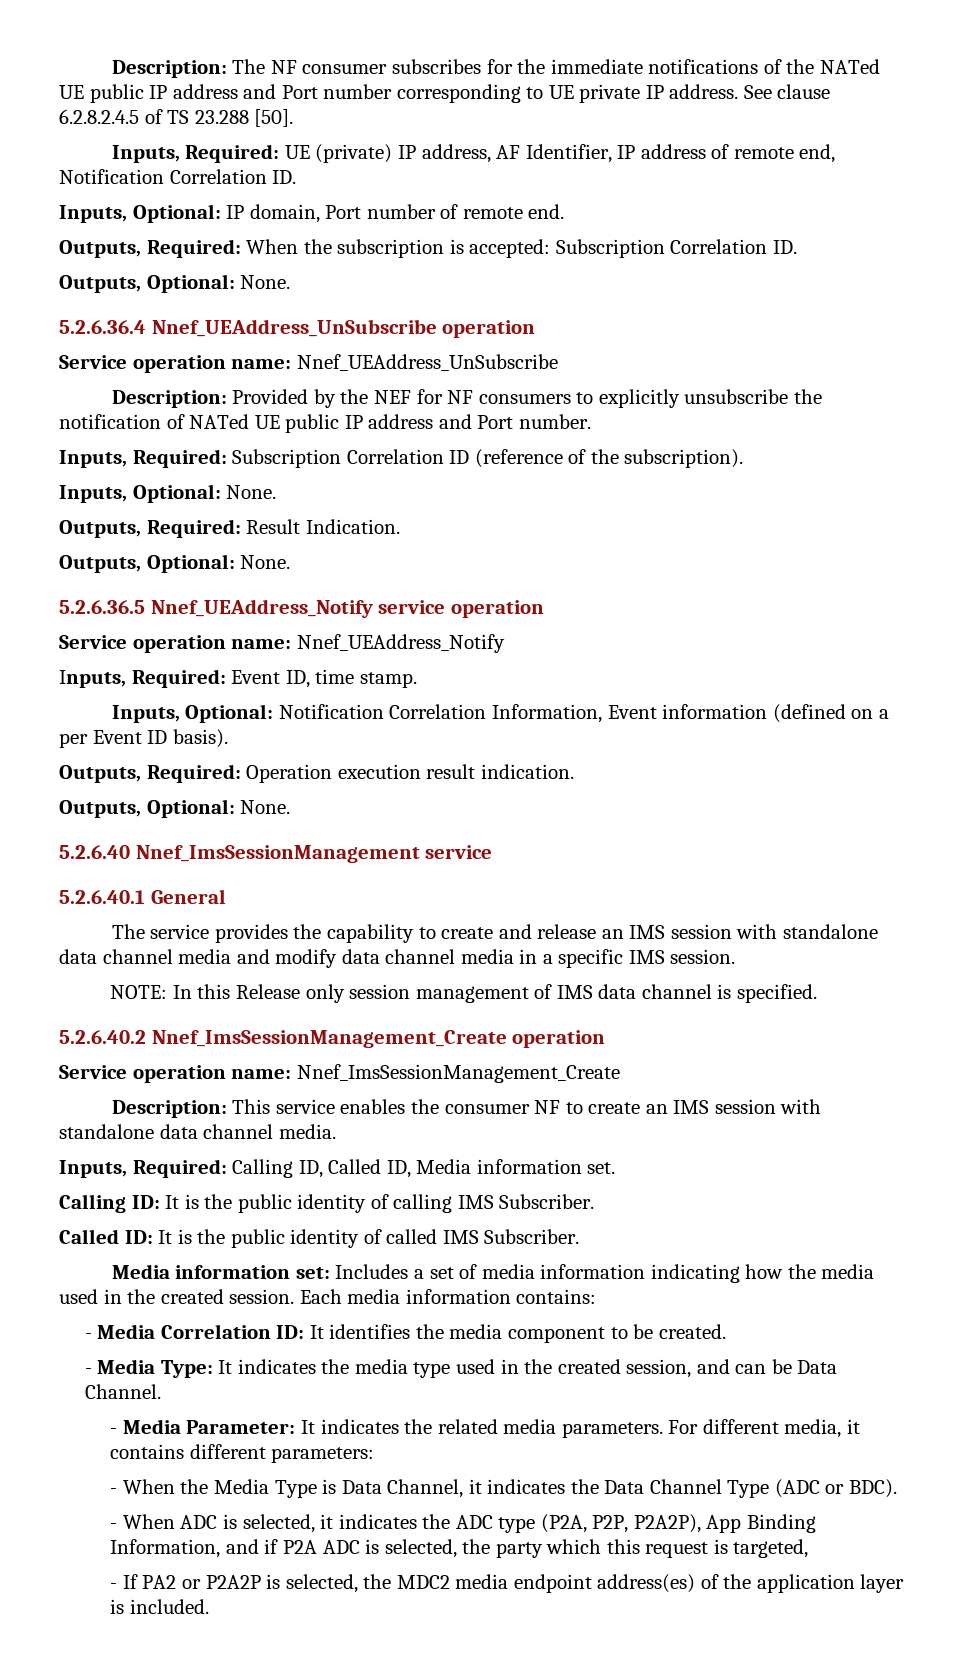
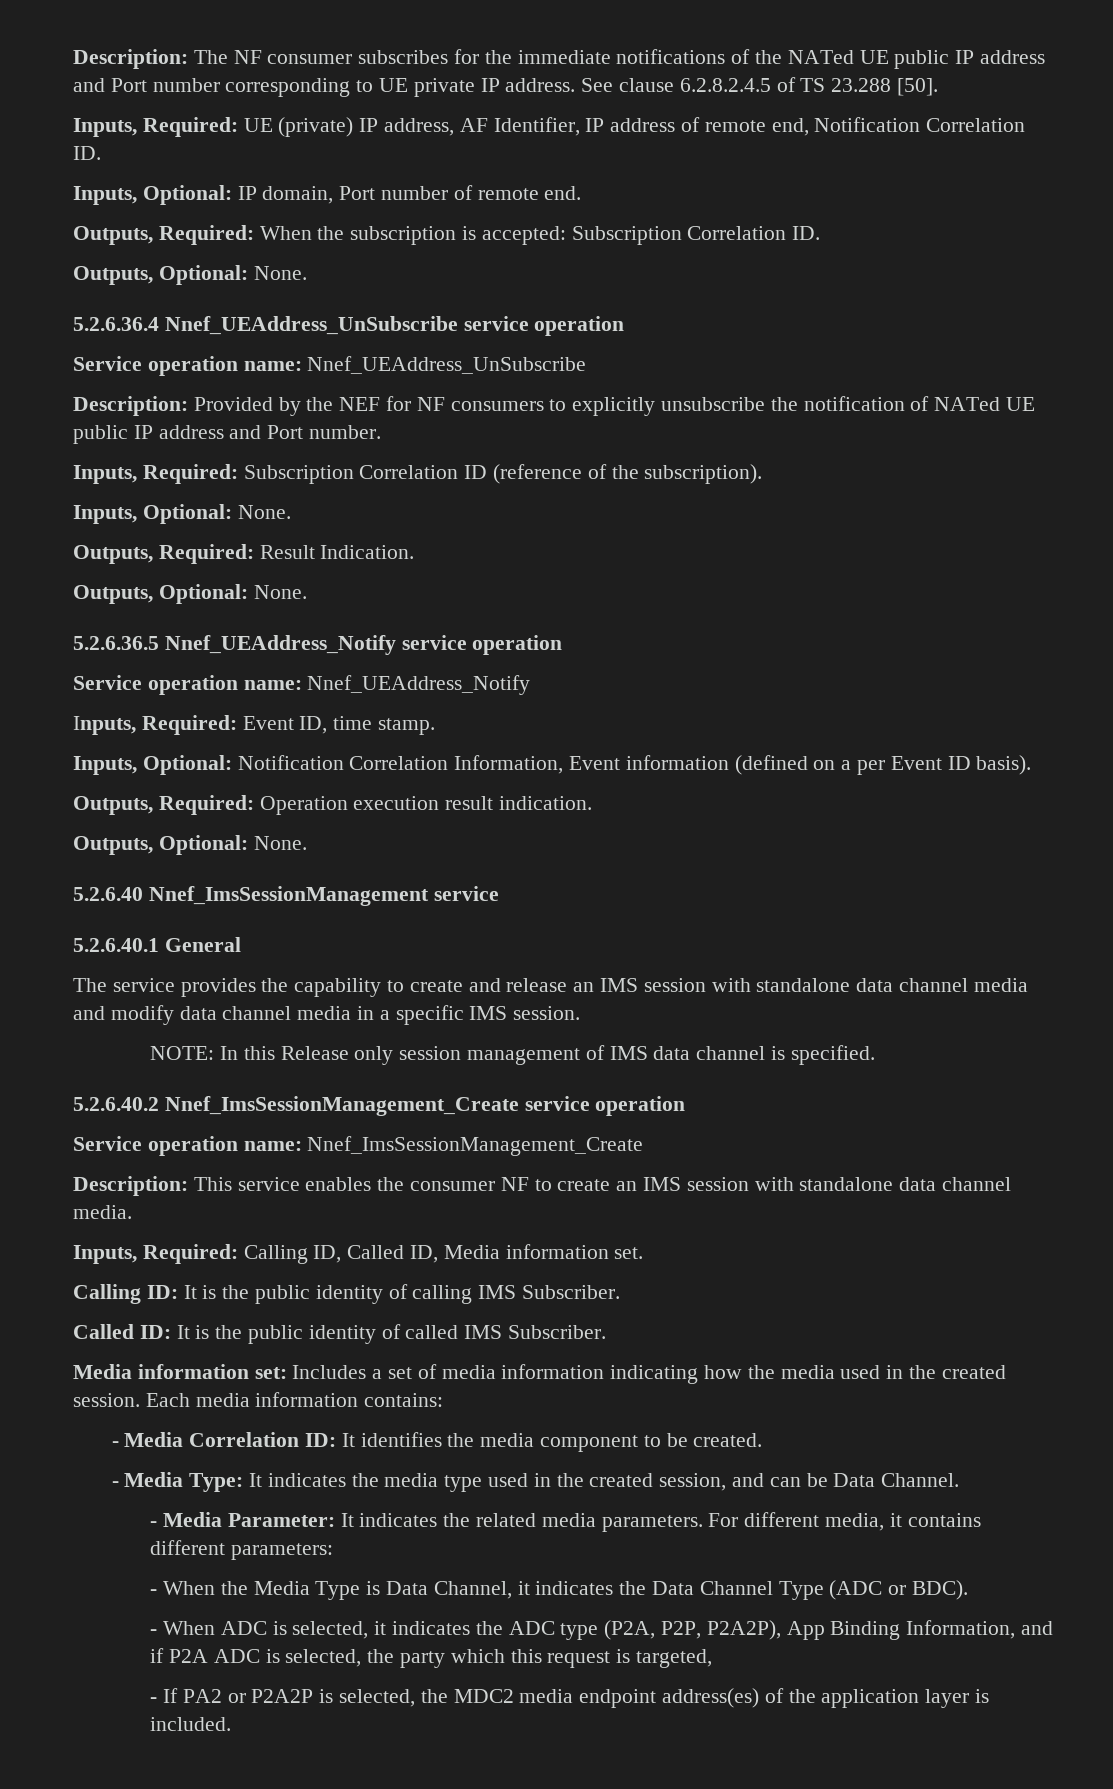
- 5.2.6.36.4 Nnef_UEAddress_UnSubscribe operation
+ 5.2.6.36.4 Nnef_UEAddress_UnSubscribe service operation
- 5.2.6.40.2 Nnef_ImsSessionManagement_Create operation
+ 5.2.6.40.2 Nnef_ImsSessionManagement_Create service operation

